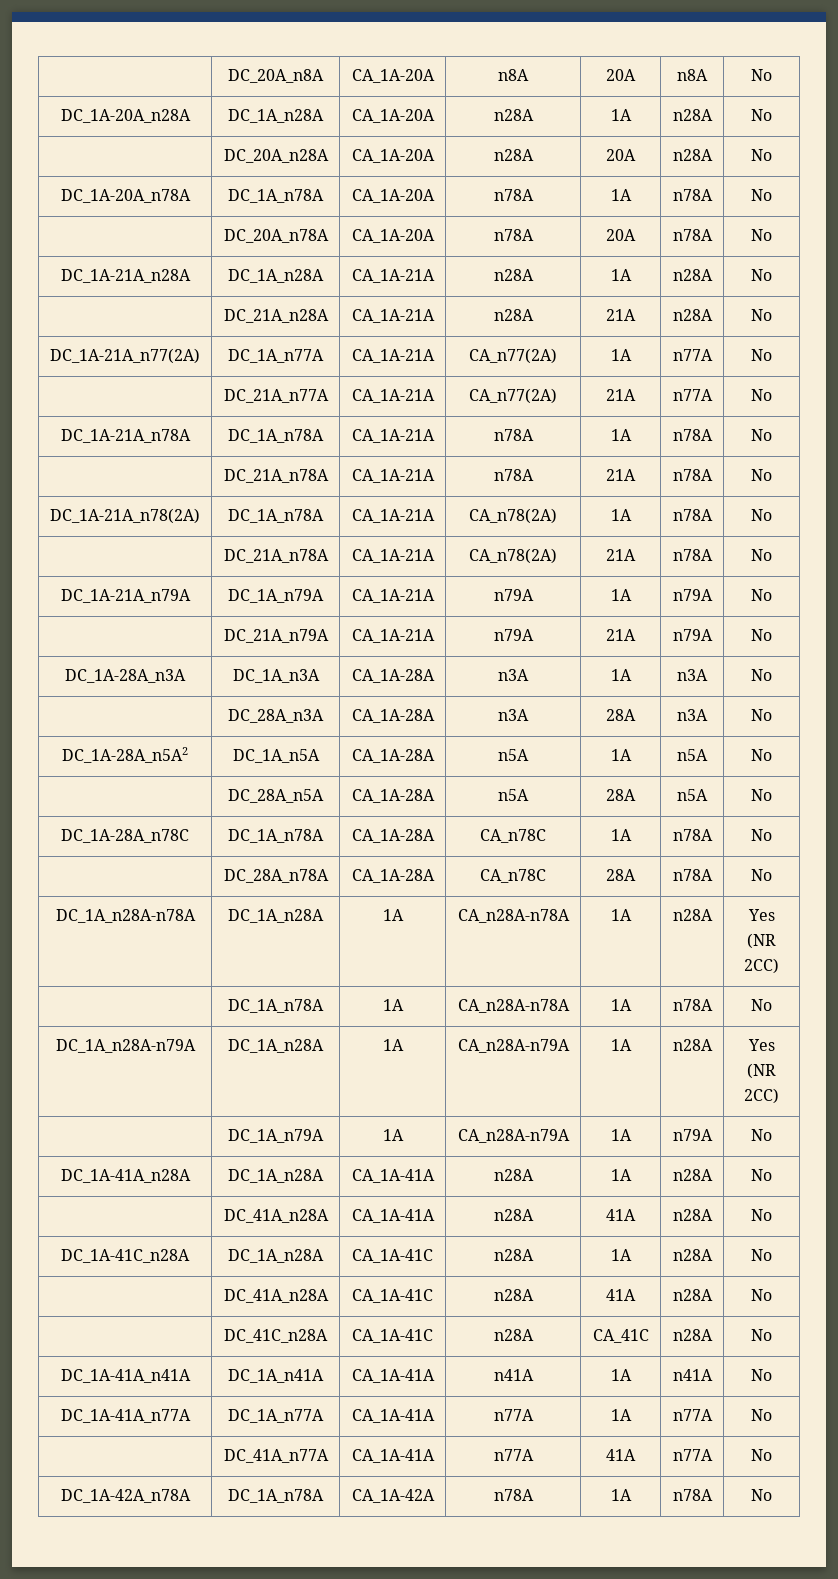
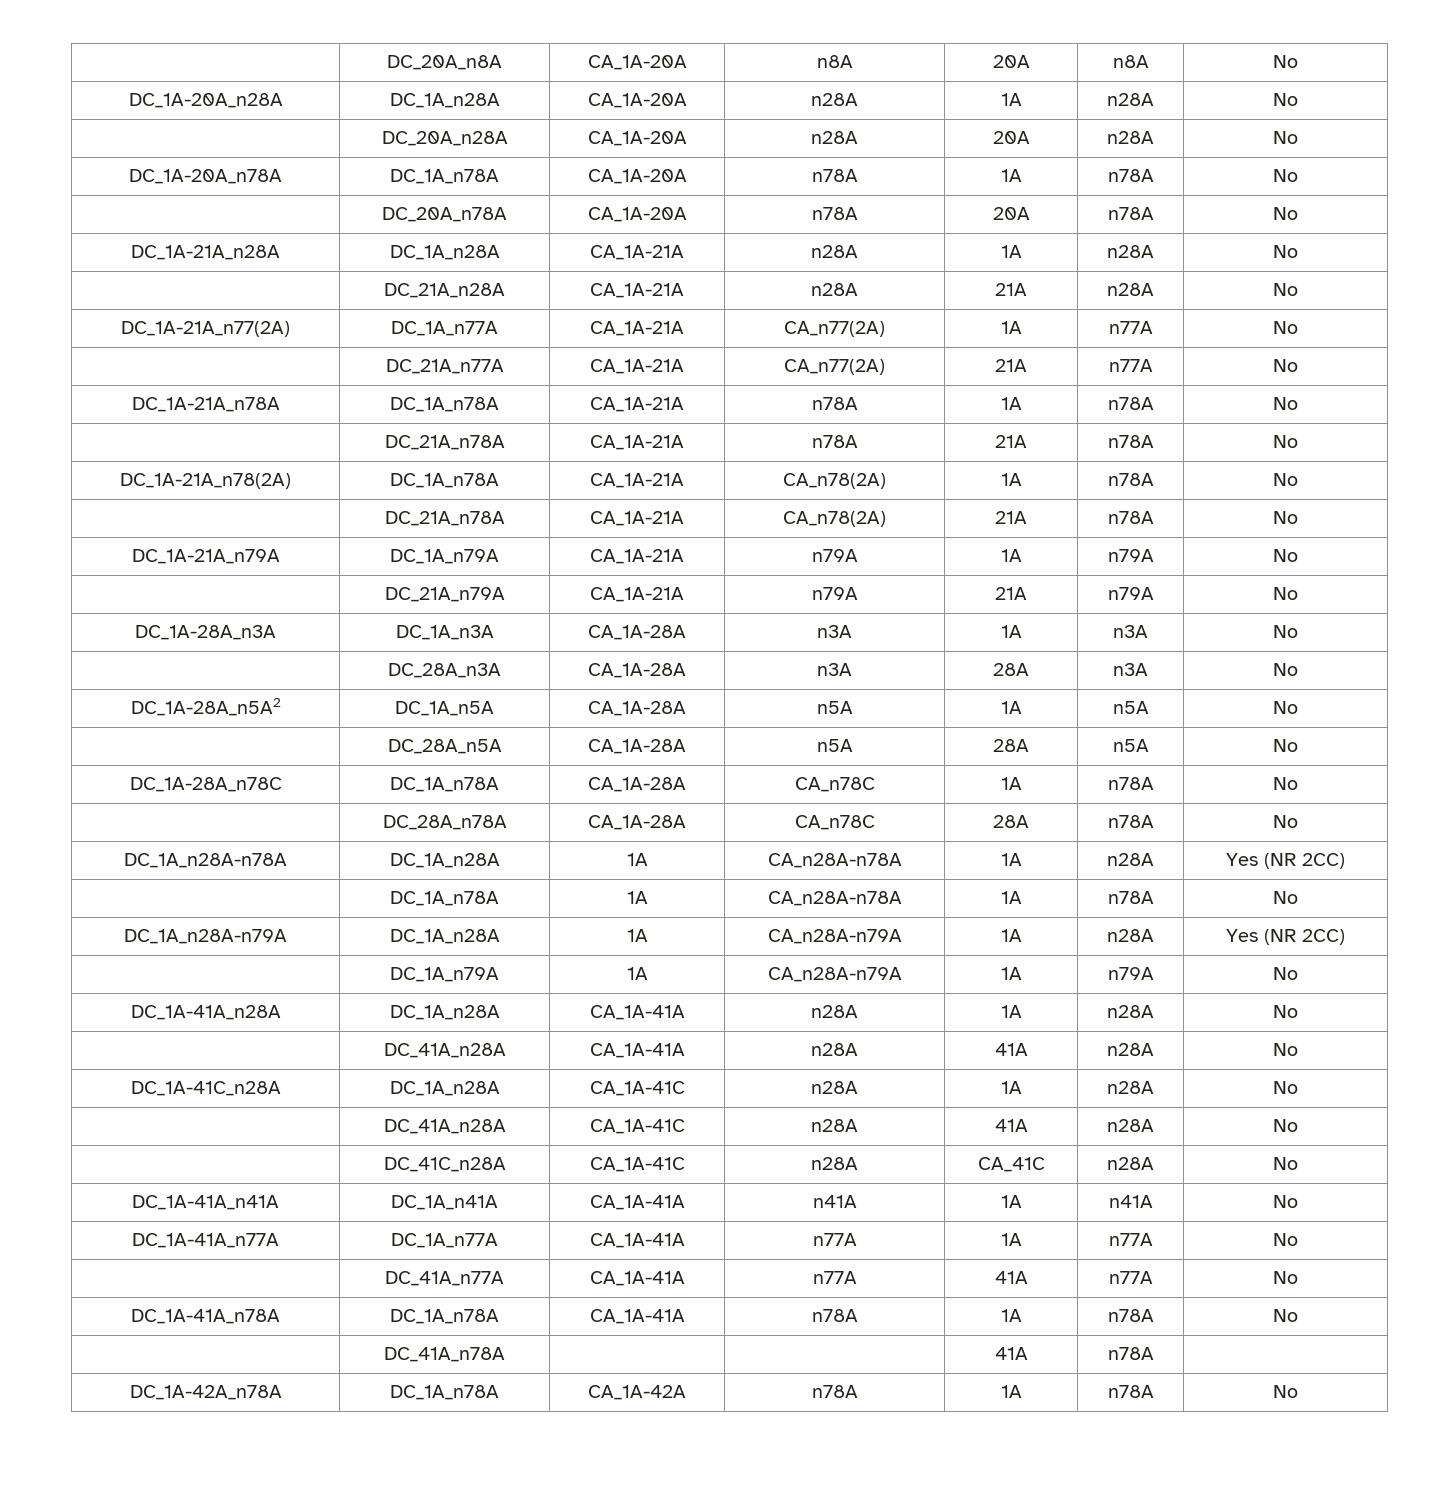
+ DC_1A-41A_n78A | DC_1A_n78A | CA_1A-41A | n78A | 1A | n78A | No
+ | DC_41A_n78A | | | 41A | n78A |

